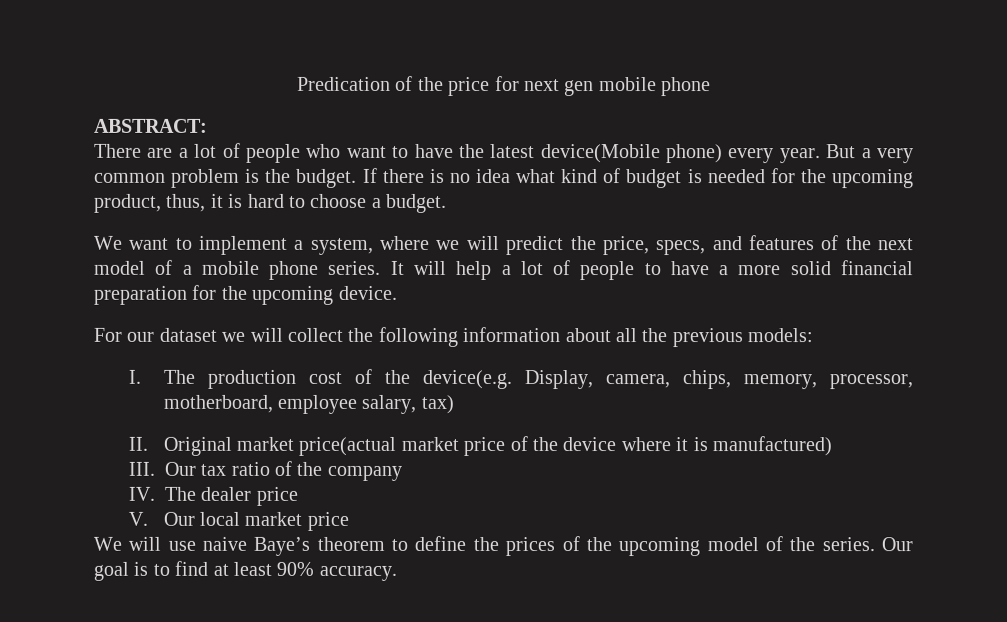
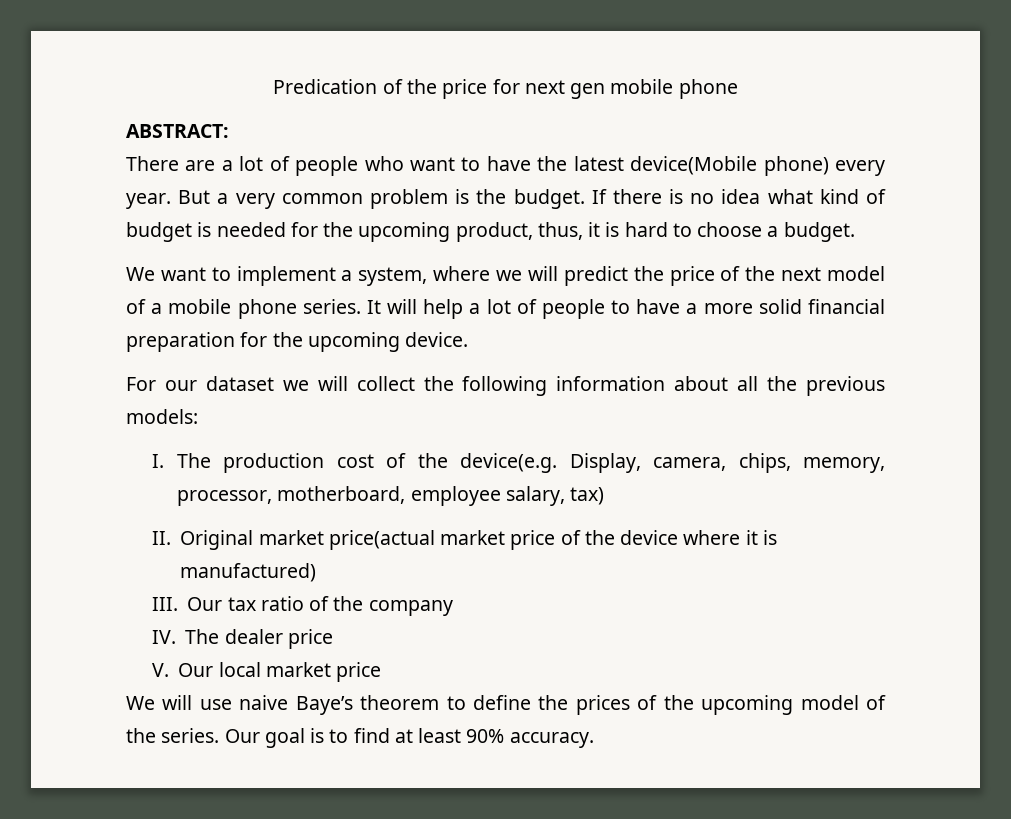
- We want to implement a system, where we will predict the price, specs, and features of the next model of a mobile phone series.
+ We want to implement a system, where we will predict the price of the next model of a mobile phone series.

